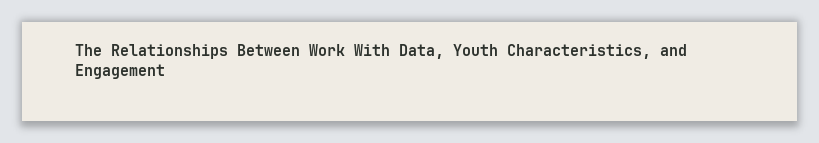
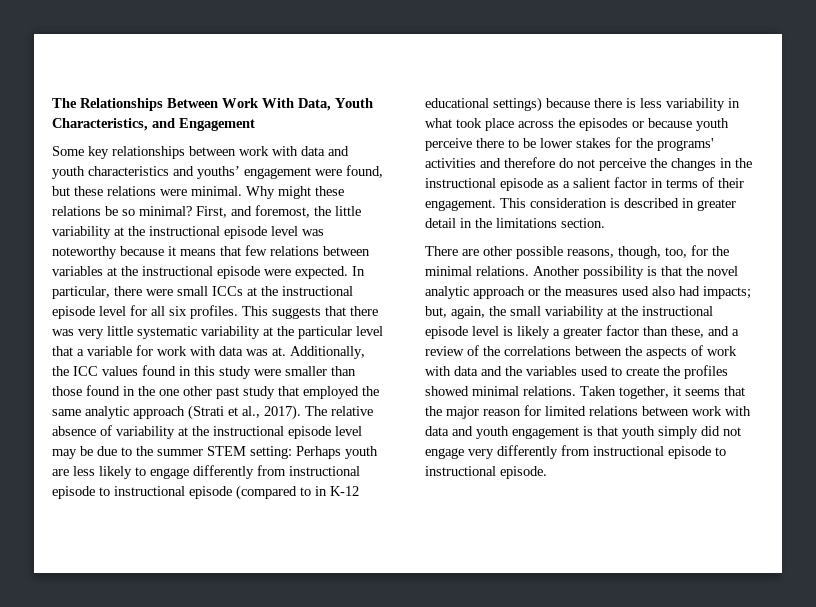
+ Some key relationships between work with data and youth characteristics and youths’ engagement were found, but these relations were minimal. Why might these relations be so minimal? First, and foremost, the little variability at the instructional episode level was noteworthy because it means that few relations between variables at the instructional episode were expected. In particular, there were small ICCs at the instructional episode level for all six profiles. This suggests that there was very little systematic variability at the particular level that a variable for work with data was at. Additionally, the ICC values found in this study were smaller than those found in the one other past study that employed the same analytic approach (Strati et al., 2017). The relative absence of variability at the instructional episode level may be due to the summer STEM setting: Perhaps youth are less likely to engage differently from instructional episode to instructional episode (compared to in K-12 educational settings) because there is less variability in what took place across the episodes or because youth perceive there to be lower stakes for the programs' activities and therefore do not perceive the changes in the instructional episode as a salient factor in terms of their engagement. This consideration is described in greater detail in the limitations section.
+ There are other possible reasons, though, too, for the minimal relations. Another possibility is that the novel analytic approach or the measures used also had impacts; but, again, the small variability at the instructional episode level is likely a greater factor than these, and a review of the correlations between the aspects of work with data and the variables used to create the profiles showed minimal relations. Taken together, it seems that the major reason for limited relations between work with data and youth engagement is that youth simply did not engage very differently from instructional episode to instructional episode.

